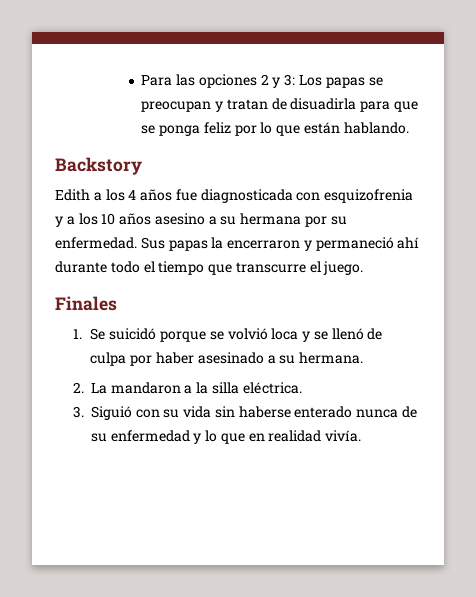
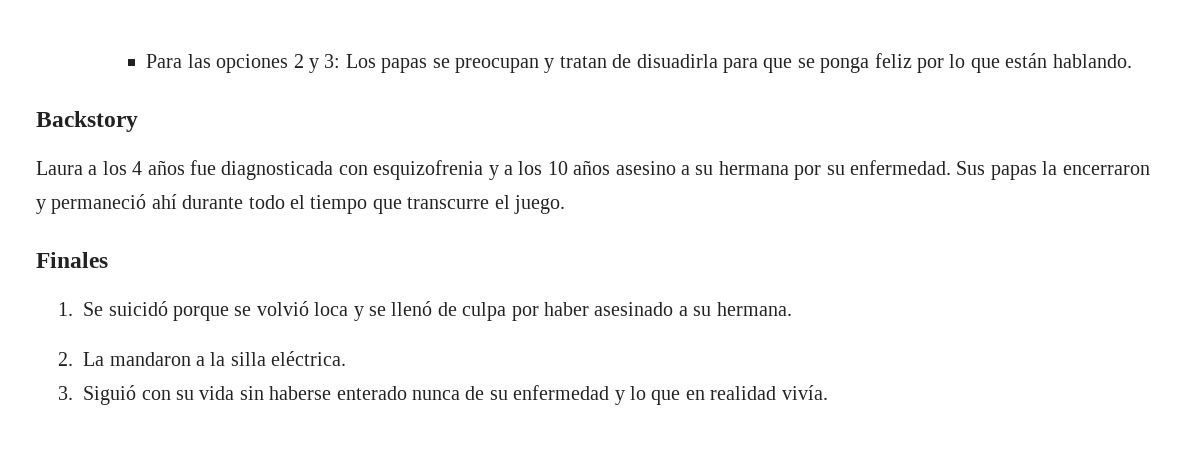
- Edith a los 4 años fue diagnosticada con esquizofrenia y a los 10 años asesino a su hermana por su enfermedad.
+ Laura a los 4 años fue diagnosticada con esquizofrenia y a los 10 años asesino a su hermana por su enfermedad.

